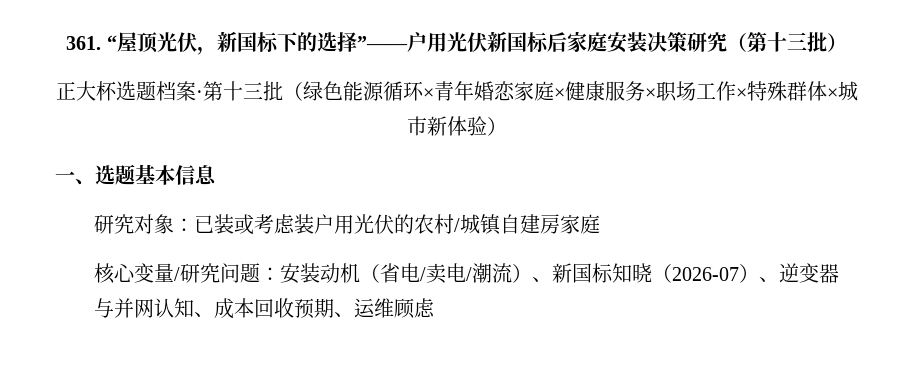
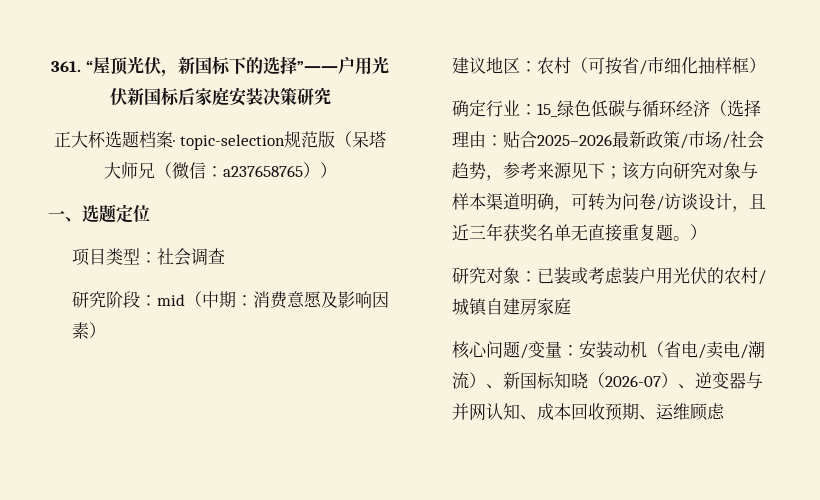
- 361. “屋顶光伏，新国标下的选择”——户用光伏新国标后家庭安装决策研究（第十三批）
+ 361. “屋顶光伏，新国标下的选择”——户用光伏新国标后家庭安装决策研究
- 正大杯选题档案·第十三批（绿色能源循环×青年婚恋家庭×健康服务×职场工作×特殊群体×城市新体验）
- 一、选题基本信息
+ 正大杯选题档案· topic-selection规范版（呆塔大师兄（微信：a237658765））
+ 一、选题定位
+ 项目类型：社会调查
+ 研究阶段：mid（中期：消费意愿及影响因素）
+ 建议地区：农村（可按省/市细化抽样框）
+ 确定行业：15_绿色低碳与循环经济（选择理由：贴合2025–2026最新政策/市场/社会趋势，参考来源见下；该方向研究对象与样本渠道明确，可转为问卷/访谈设计，且近三年获奖名单无直接重复题。）
- 核心变量/研究问题：安装动机（省电/卖电/潮流）、新国标知晓（2026-07）、逆变器与并网认知、成本回收预期、运维顾虑
+ 核心问题/变量：安装动机（省电/卖电/潮流）、新国标知晓（2026-07）、逆变器与并网认知、成本回收预期、运维顾虑

